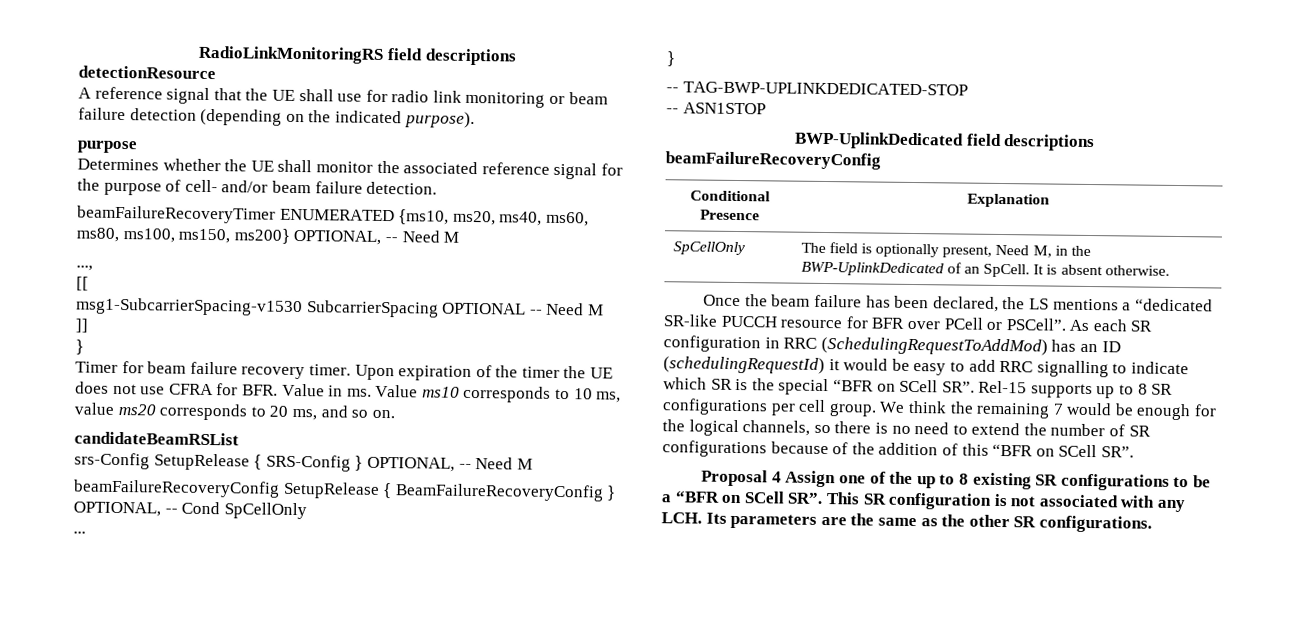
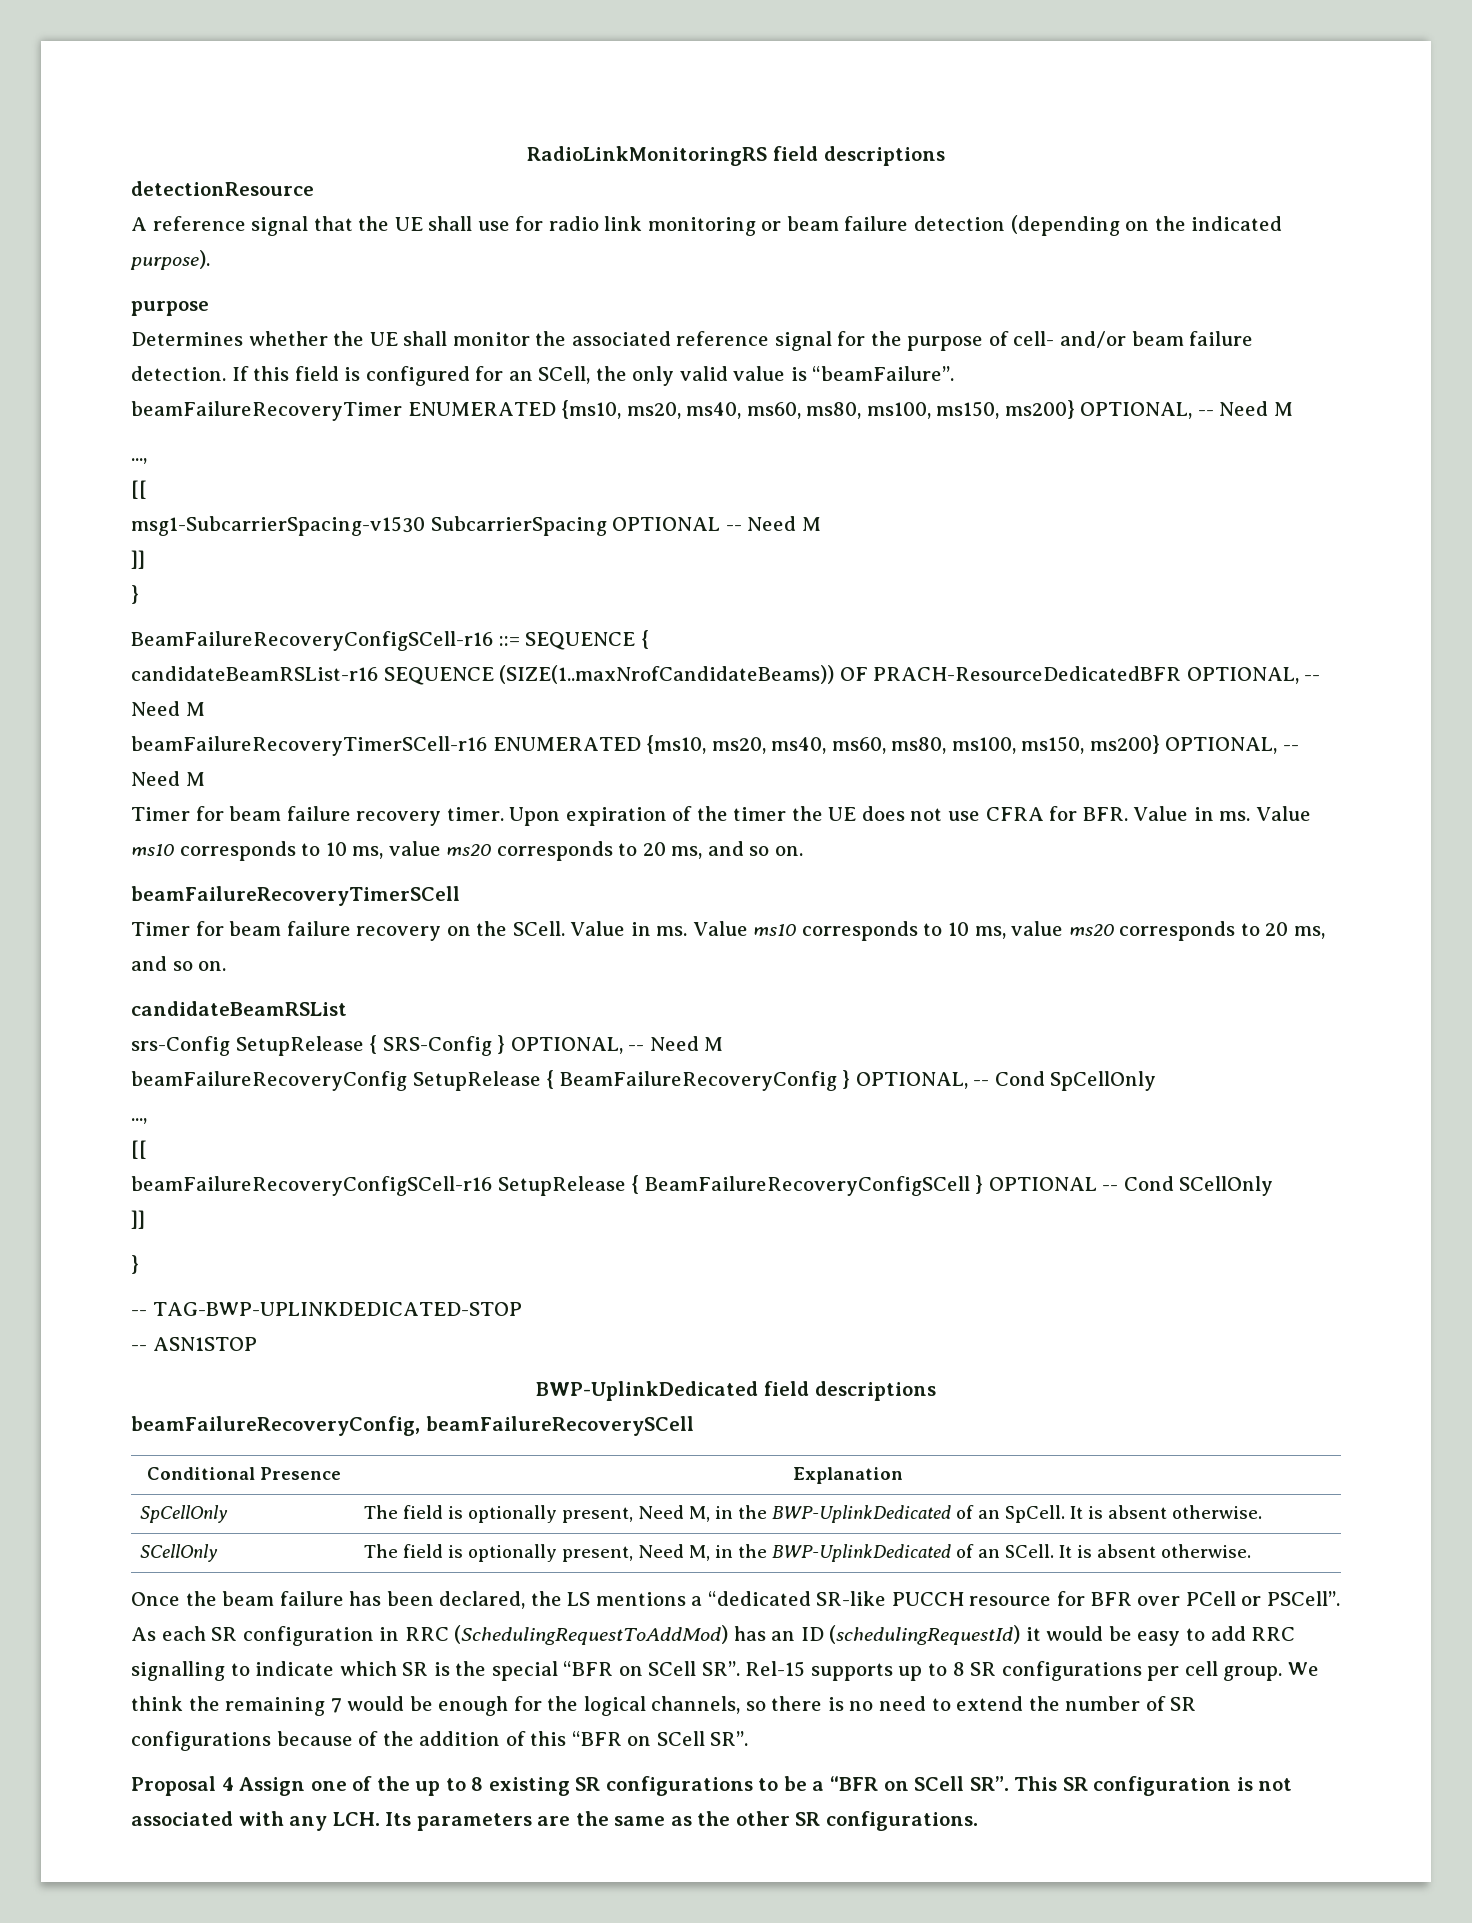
+ If this field is configured for an SCell, the only valid value is “beamFailure”.
+ BeamFailureRecoveryConfigSCell-r16 ::= SEQUENCE {
+ candidateBeamRSList-r16 SEQUENCE (SIZE(1..maxNrofCandidateBeams)) OF PRACH-ResourceDedicatedBFR OPTIONAL, -- Need M
+ beamFailureRecoveryTimerSCell-r16 ENUMERATED {ms10, ms20, ms40, ms60, ms80, ms100, ms150, ms200} OPTIONAL, -- Need M
+ beamFailureRecoveryTimerSCell
+ Timer for beam failure recovery on the SCell. Value in ms. Value ms10 corresponds to 10 ms, value ms20 corresponds to 20 ms, and so on.
  beamFailureRecoveryConfig SetupRelease { BeamFailureRecoveryConfig } OPTIONAL, -- Cond SpCellOnly
- ...
+ ...,
+ [[
+ beamFailureRecoveryConfigSCell-r16 SetupRelease { BeamFailureRecoveryConfigSCell } OPTIONAL -- Cond SCellOnly
+ ]]
  BWP-UplinkDedicated field descriptions
- beamFailureRecoveryConfig
+ beamFailureRecoveryConfig, beamFailureRecoverySCell
+ SCellOnly | The field is optionally present, Need M, in the BWP-UplinkDedicated of an SCell. It is absent otherwise.

